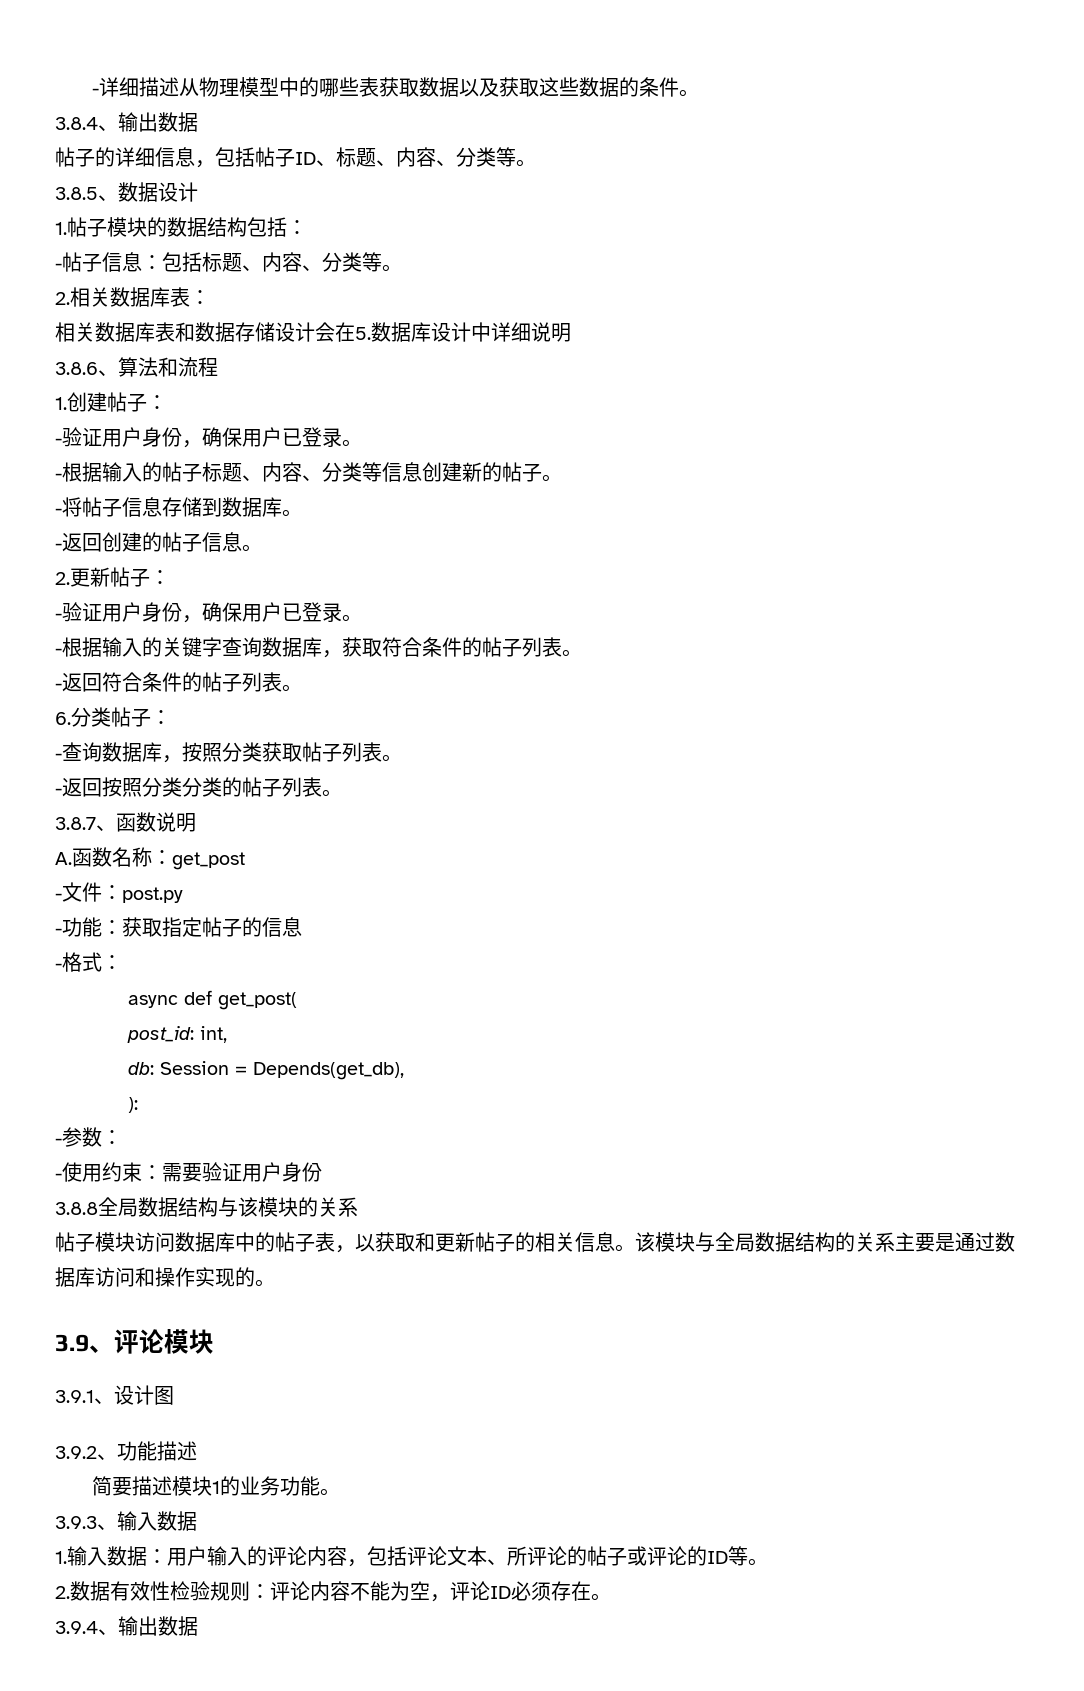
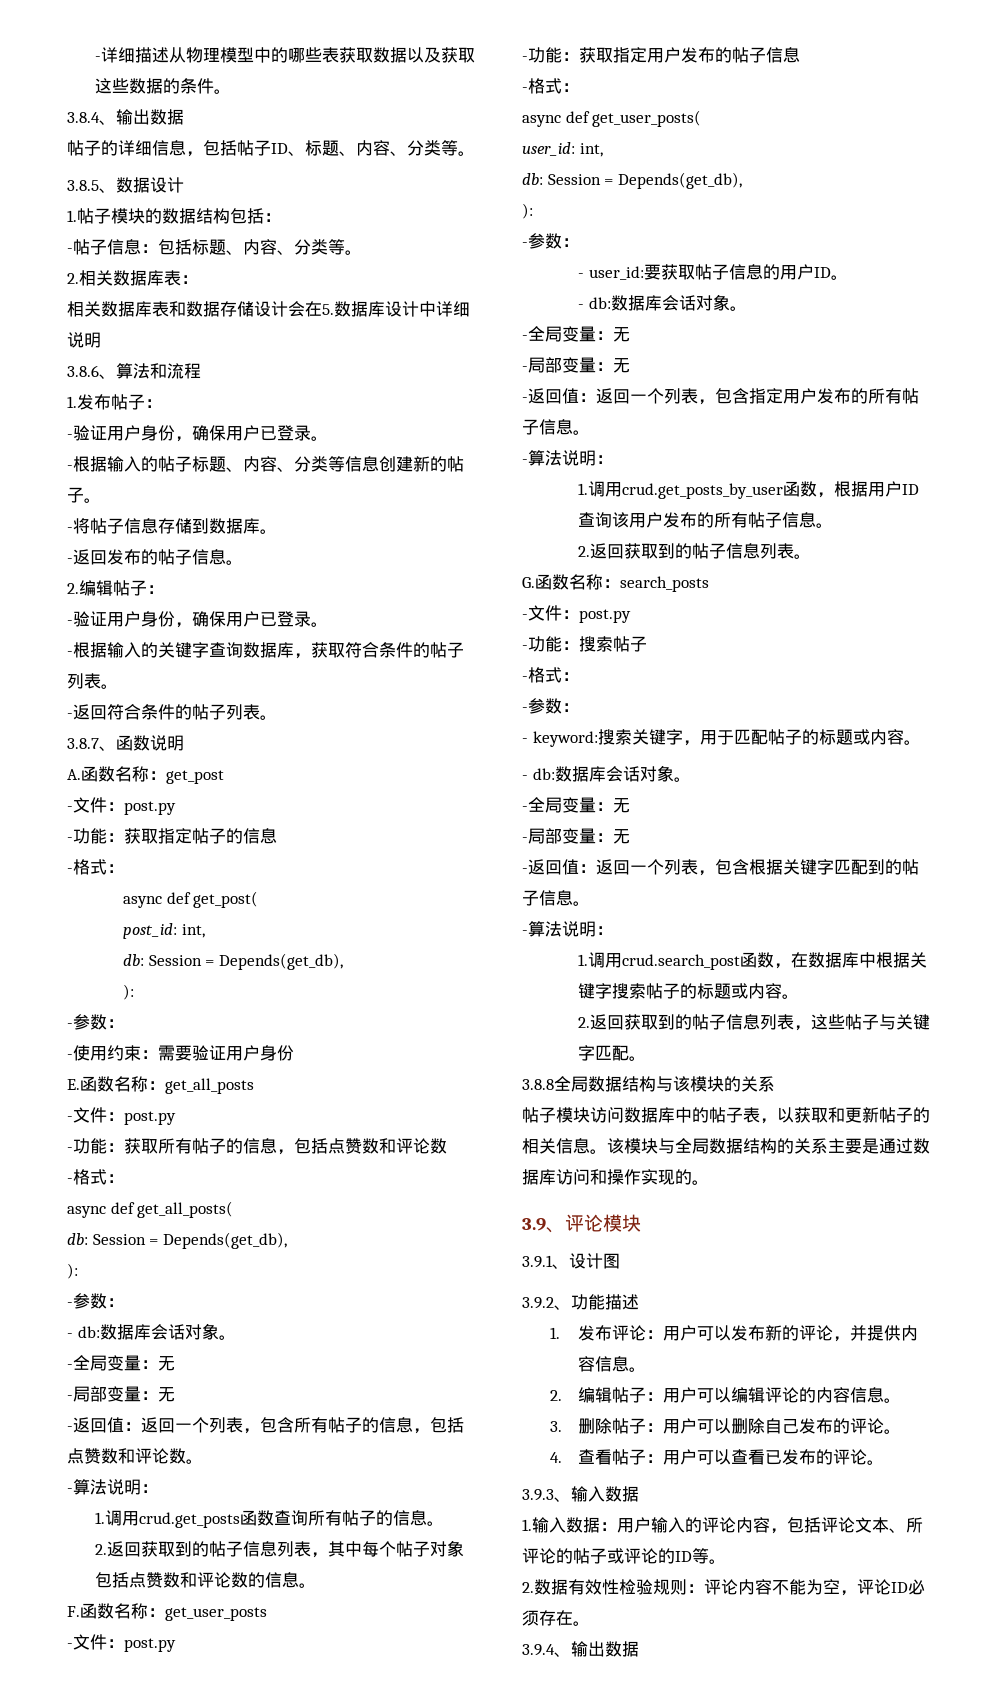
- 1.创建帖子：
+ 1.发布帖子：
- -返回创建的帖子信息。
- 2.更新帖子：
+ -返回发布的帖子信息。
+ 2.编辑帖子：
- 6.分类帖子：
- -查询数据库，按照分类获取帖子列表。
- -返回按照分类分类的帖子列表。
+ E.函数名称：get_all_posts
+ -文件：post.py
+ -功能：获取所有帖子的信息，包括点赞数和评论数
+ -格式：
+ async def get_all_posts(
+ db: Session = Depends(get_db),
+ ):
+ -参数：
+ - db:数据库会话对象。
+ -全局变量：无
+ -局部变量：无
+ -返回值：返回一个列表，包含所有帖子的信息，包括点赞数和评论数。
+ -算法说明：
+ 1.调用crud.get_posts函数查询所有帖子的信息。
+ 2.返回获取到的帖子信息列表，其中每个帖子对象包括点赞数和评论数的信息。
+ F.函数名称：get_user_posts
+ -文件：post.py
+ -功能：获取指定用户发布的帖子信息
+ -格式：
+ async def get_user_posts(
+ user_id: int,
+ db: Session = Depends(get_db),
+ ):
+ -参数：
+ - user_id:要获取帖子信息的用户ID。
+ - db:数据库会话对象。
+ -全局变量：无
+ -局部变量：无
+ -返回值：返回一个列表，包含指定用户发布的所有帖子信息。
+ -算法说明：
+ 1.调用crud.get_posts_by_user函数，根据用户ID查询该用户发布的所有帖子信息。
+ 2.返回获取到的帖子信息列表。
+ G.函数名称：search_posts
+ -文件：post.py
+ -功能：搜索帖子
+ -格式：
+ -参数：
+ - keyword:搜索关键字，用于匹配帖子的标题或内容。
+ - db:数据库会话对象。
+ -全局变量：无
+ -局部变量：无
+ -返回值：返回一个列表，包含根据关键字匹配到的帖子信息。
+ -算法说明：
+ 1.调用crud.search_post函数，在数据库中根据关键字搜索帖子的标题或内容。
+ 2.返回获取到的帖子信息列表，这些帖子与关键字匹配。
- 简要描述模块1的业务功能。
+ 1.发布评论：用户可以发布新的评论，并提供内容信息。
+ 2.编辑帖子：用户可以编辑评论的内容信息。
+ 3.删除帖子：用户可以删除自己发布的评论。
+ 4.查看帖子：用户可以查看已发布的评论。

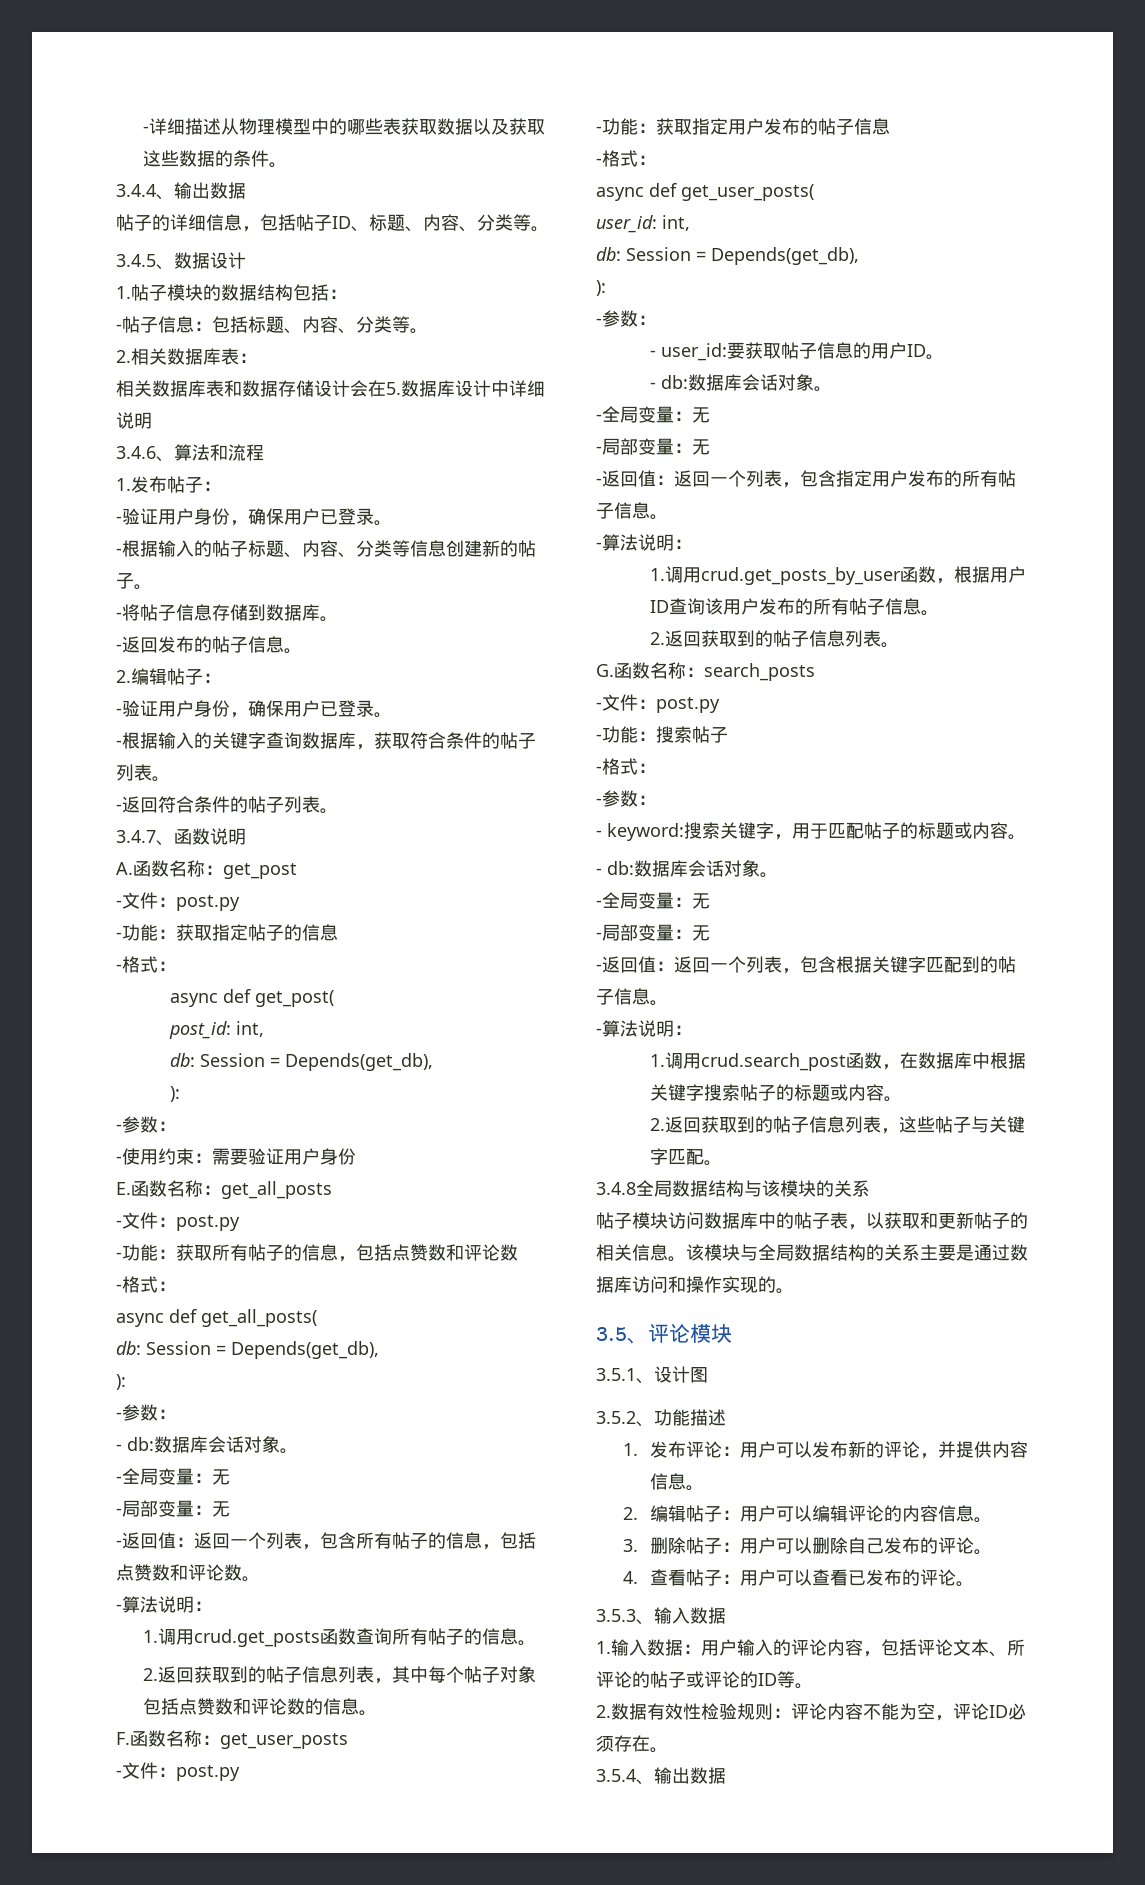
- 3.8.4、输出数据
+ 3.4.4、输出数据
- 3.8.5、数据设计
+ 3.4.5、数据设计
- 3.8.6、算法和流程
+ 3.4.6、算法和流程
- 3.8.7、函数说明
+ 3.4.7、函数说明
- 3.8.8全局数据结构与该模块的关系
+ 3.4.8全局数据结构与该模块的关系
- 3.9、评论模块
+ 3.5、评论模块
- 3.9.1、设计图
+ 3.5.1、设计图
- 3.9.2、功能描述
+ 3.5.2、功能描述
- 3.9.3、输入数据
+ 3.5.3、输入数据
- 3.9.4、输出数据
+ 3.5.4、输出数据

